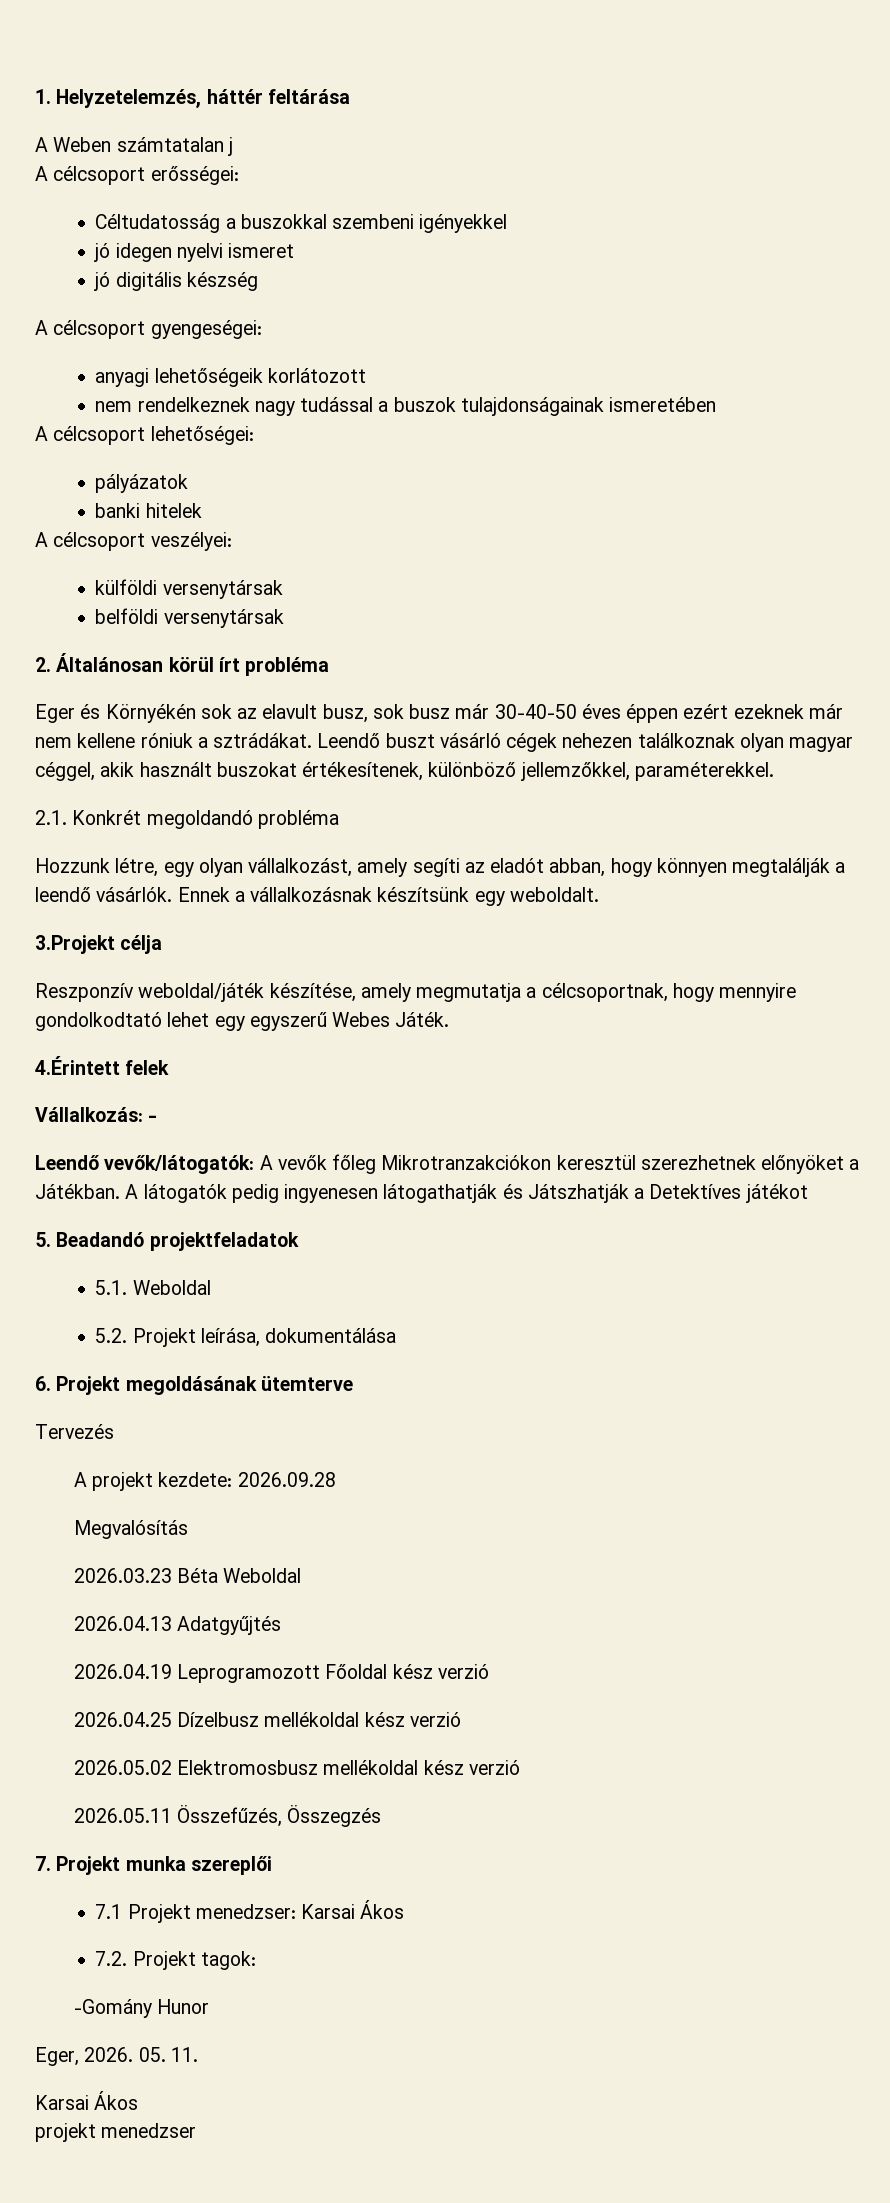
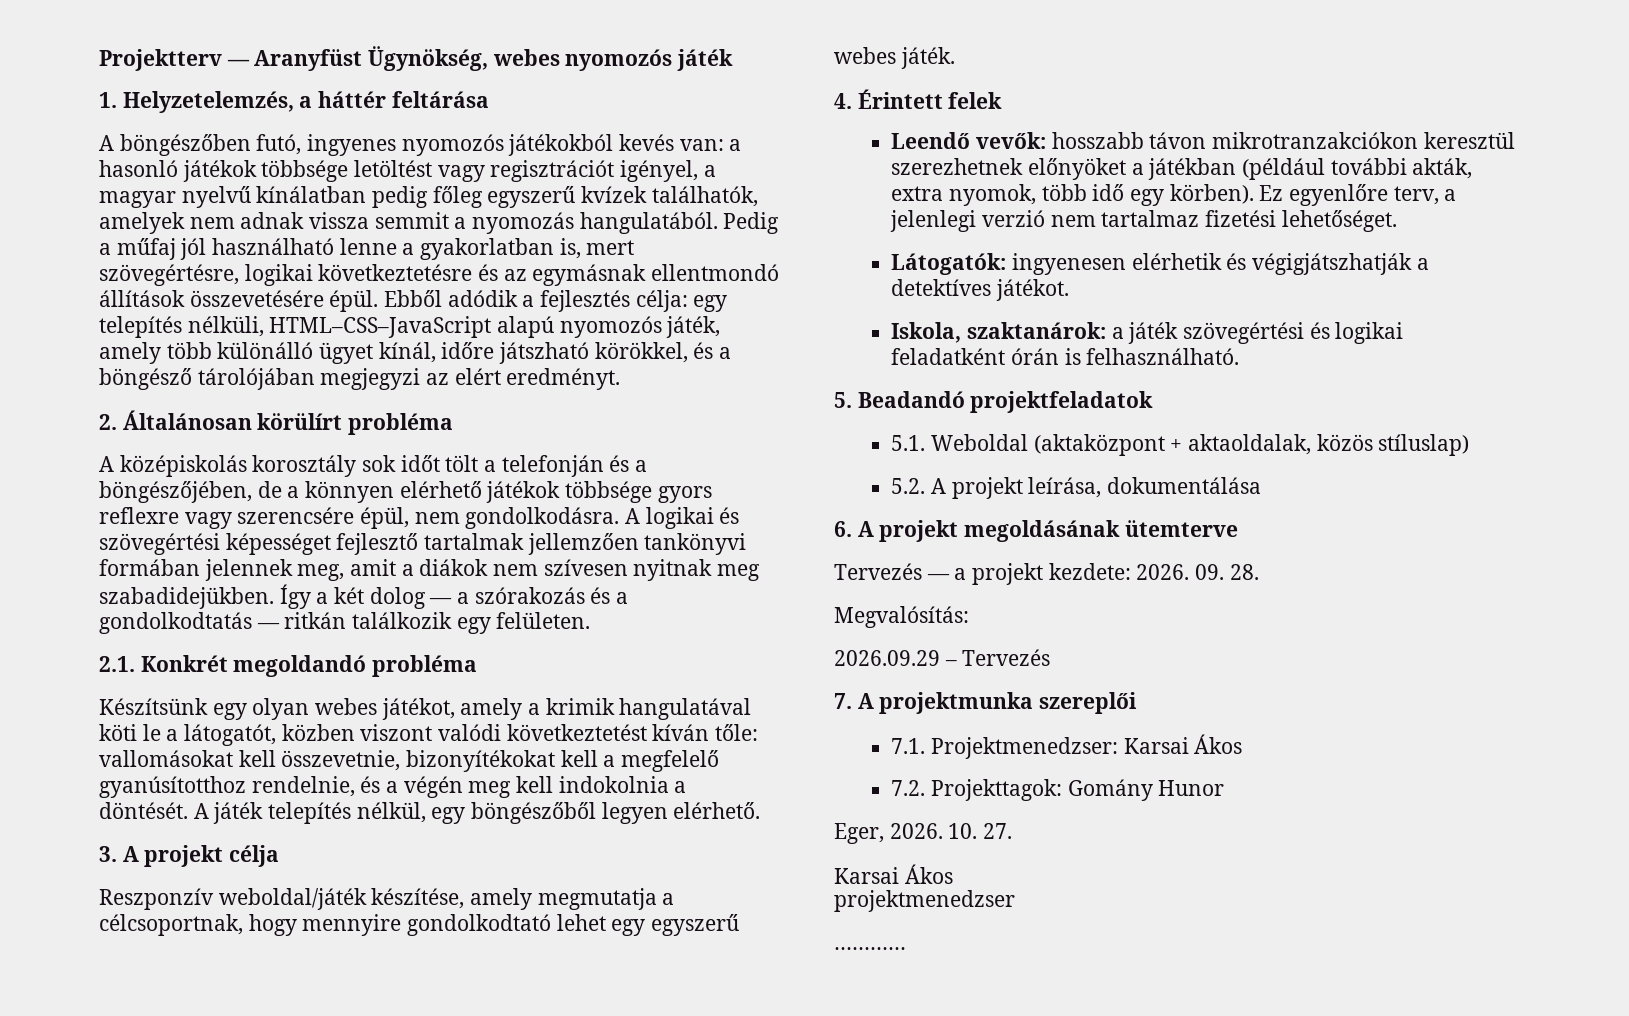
+ Projektterv — Aranyfüst Ügynökség, webes nyomozós játék
- 1. Helyzetelemzés, háttér feltárása
+ 1. Helyzetelemzés, a háttér feltárása
- A Weben számtatalan j
- A célcsoport erősségei:
- Céltudatosság a buszokkal szembeni igényekkel
- jó idegen nyelvi ismeret
- jó digitális készség
- A célcsoport gyengeségei:
- anyagi lehetőségeik korlátozott
- nem rendelkeznek nagy tudással a buszok tulajdonságainak ismeretében
- A célcsoport lehetőségei:
- pályázatok
- banki hitelek
- A célcsoport veszélyei:
- külföldi versenytársak
- belföldi versenytársak
+ A böngészőben futó, ingyenes nyomozós játékokból kevés van: a hasonló játékok többsége letöltést vagy regisztrációt igényel, a magyar nyelvű kínálatban pedig főleg egyszerű kvízek találhatók, amelyek nem adnak vissza semmit a nyomozás hangulatából. Pedig a műfaj jól használható lenne a gyakorlatban is, mert szövegértésre, logikai következtetésre és az egymásnak ellentmondó állítások összevetésére épül. Ebből adódik a fejlesztés célja: egy telepítés nélküli, HTML–CSS–JavaScript alapú nyomozós játék, amely több különálló ügyet kínál, időre játszható körökkel, és a böngésző tárolójában megjegyzi az elért eredményt.
- 2. Általánosan körül írt probléma
- Eger és Környékén sok az elavult busz, sok busz már 30-40-50 éves éppen ezért ezeknek már nem kellene róniuk a sztrádákat. Leendő buszt vásárló cégek nehezen találkoznak olyan magyar céggel, akik használt buszokat értékesítenek, különböző jellemzőkkel, paraméterekkel.
+ 2. Általánosan körülírt probléma
+ A középiskolás korosztály sok időt tölt a telefonján és a böngészőjében, de a könnyen elérhető játékok többsége gyors reflexre vagy szerencsére épül, nem gondolkodásra. A logikai és szövegértési képességet fejlesztő tartalmak jellemzően tankönyvi formában jelennek meg, amit a diákok nem szívesen nyitnak meg szabadidejükben. Így a két dolog — a szórakozás és a gondolkodtatás — ritkán találkozik egy felületen.
  2.1. Konkrét megoldandó probléma
- Hozzunk létre, egy olyan vállalkozást, amely segíti az eladót abban, hogy könnyen megtalálják a leendő vásárlók. Ennek a vállalkozásnak készítsünk egy weboldalt.
- 3.Projekt célja
+ Készítsünk egy olyan webes játékot, amely a krimik hangulatával köti le a látogatót, közben viszont valódi következtetést kíván tőle: vallomásokat kell összevetnie, bizonyítékokat kell a megfelelő gyanúsítotthoz rendelnie, és a végén meg kell indokolnia a döntését. A játék telepítés nélkül, egy böngészőből legyen elérhető.
+ 3. A projekt célja
- Reszponzív weboldal/játék készítése, amely megmutatja a célcsoportnak, hogy mennyire gondolkodtató lehet egy egyszerű Webes Játék.
- 4.Érintett felek
+ Reszponzív weboldal/játék készítése, amely megmutatja a célcsoportnak, hogy mennyire gondolkodtató lehet egy egyszerű webes játék.
+ 4. Érintett felek
- Vállalkozás: -
- Leendő vevők/látogatók: A vevők főleg Mikrotranzakciókon keresztül szerezhetnek előnyöket a Játékban. A látogatók pedig ingyenesen látogathatják és Játszhatják a Detektíves játékot
+ Leendő vevők: hosszabb távon mikrotranzakciókon keresztül szerezhetnek előnyöket a játékban (például további akták, extra nyomok, több idő egy körben). Ez egyenlőre terv, a jelenlegi verzió nem tartalmaz fizetési lehetőséget.
+ Látogatók: ingyenesen elérhetik és végigjátszhatják a detektíves játékot.
+ Iskola, szaktanárok: a játék szövegértési és logikai feladatként órán is felhasználható.
- 5.1. Weboldal
+ 5.1. Weboldal (aktaközpont + aktaoldalak, közös stíluslap)
- 5.2. Projekt leírása, dokumentálása
+ 5.2. A projekt leírása, dokumentálása
- 6. Projekt megoldásának ütemterve
+ 6. A projekt megoldásának ütemterve
- Tervezés
- A projekt kezdete: 2026.09.28
- Megvalósítás
- 2026.03.23 Béta Weboldal
- 2026.04.13 Adatgyűjtés
- 2026.04.19 Leprogramozott Főoldal kész verzió
- 2026.04.25 Dízelbusz mellékoldal kész verzió
- 2026.05.02 Elektromosbusz mellékoldal kész verzió
- 2026.05.11 Összefűzés, Összegzés
+ Tervezés — a projekt kezdete: 2026. 09. 28.
+ Megvalósítás:
+ 2026.09.29 – Tervezés
- 7. Projekt munka szereplői
+ 7. A projektmunka szereplői
- 7.1 Projekt menedzser: Karsai Ákos
+ 7.1. Projektmenedzser: Karsai Ákos
- 7.2. Projekt tagok:
- -Gomány Hunor
+ 7.2. Projekttagok: Gomány Hunor
- 05. 11.
+ 10. 27.
  Karsai Ákos
- projekt menedzser
+ projektmenedzser
+ …………

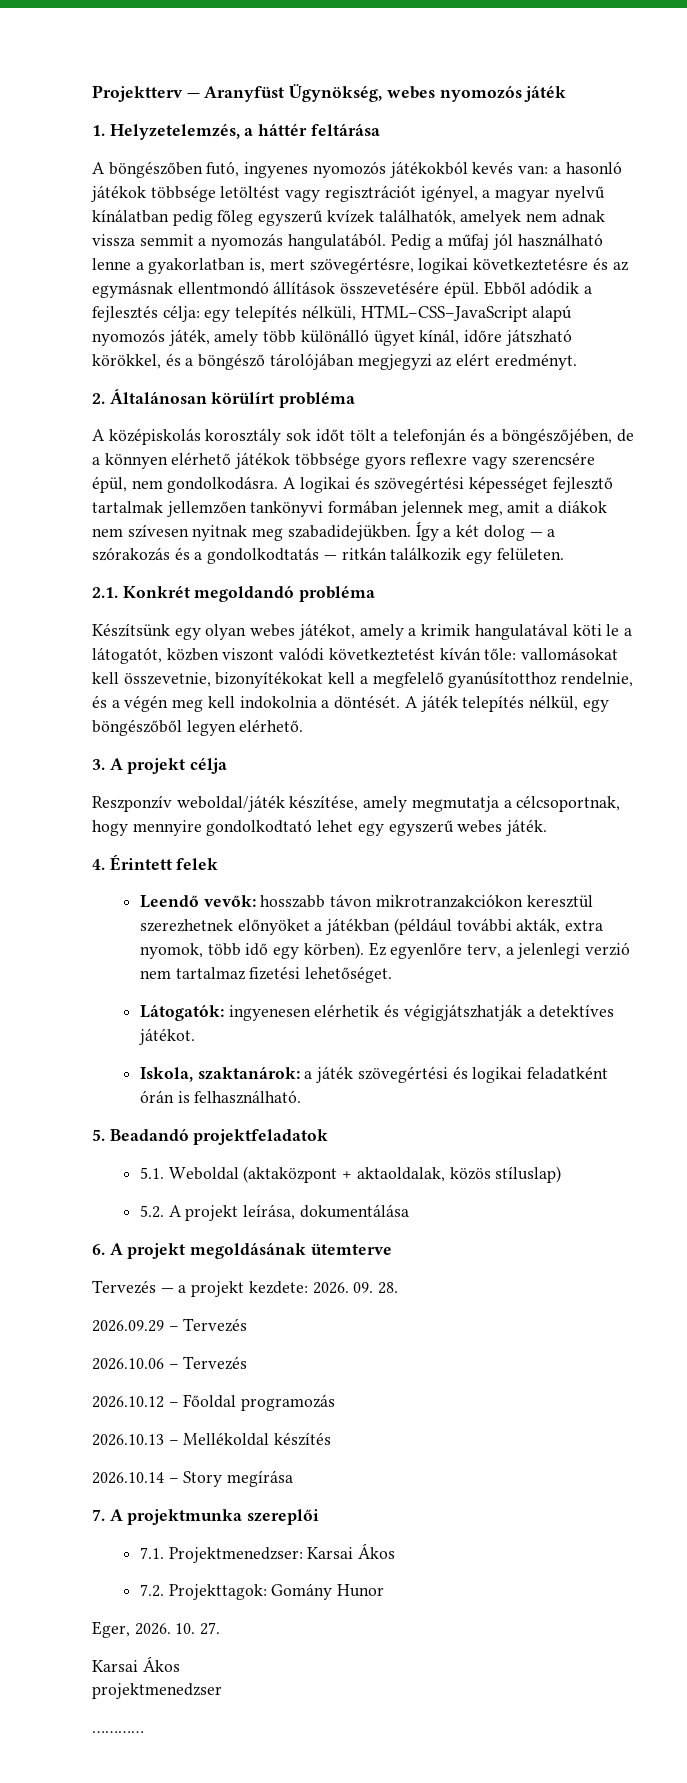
- Megvalósítás:
+ 2026.10.06 – Tervezés
+ 2026.10.12 – Főoldal programozás
+ 2026.10.13 – Mellékoldal készítés
+ 2026.10.14 – Story megírása

